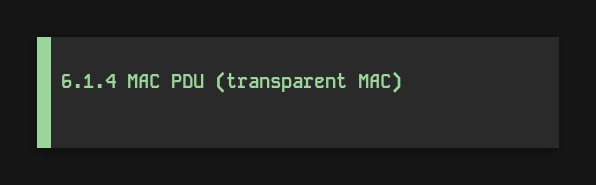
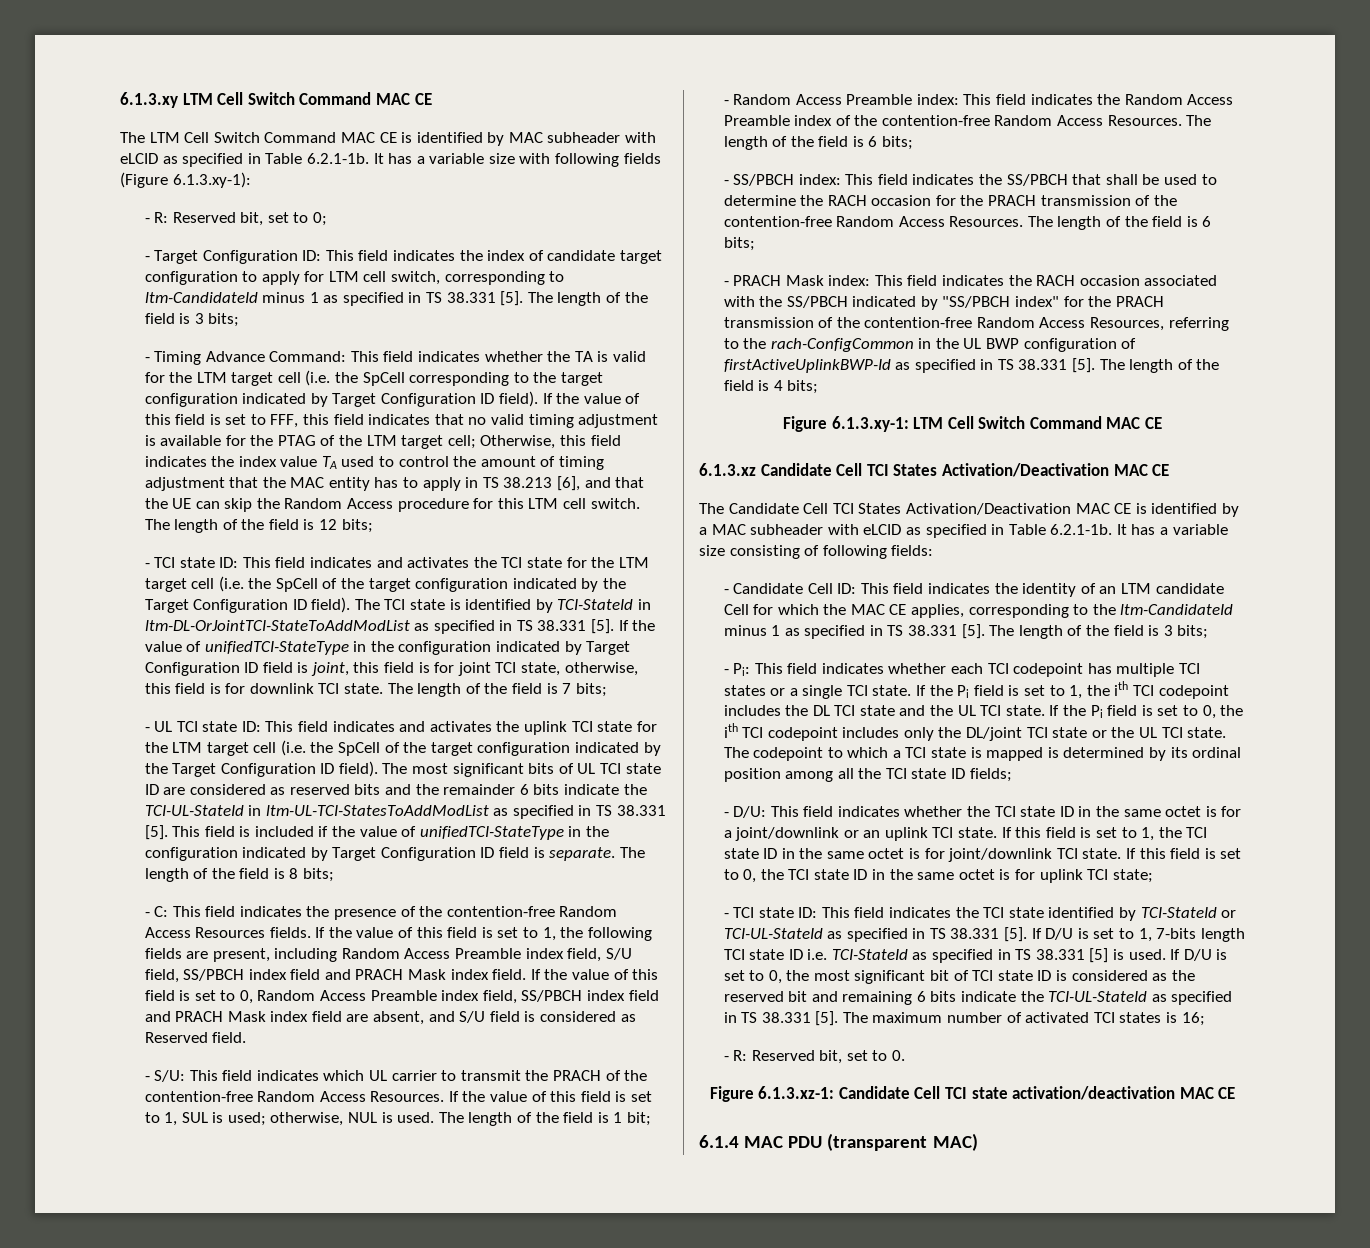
+ 6.1.3.xy LTM Cell Switch Command MAC CE
+ The LTM Cell Switch Command MAC CE is identified by MAC subheader with eLCID as specified in Table 6.2.1-1b. It has a variable size with following fields (Figure 6.1.3.xy-1):
+ - R: Reserved bit, set to 0;
+ - Target Configuration ID: This field indicates the index of candidate target configuration to apply for LTM cell switch, corresponding to ltm-CandidateId minus 1 as specified in TS 38.331 [5]. The length of the field is 3 bits;
+ - Timing Advance Command: This field indicates whether the TA is valid for the LTM target cell (i.e. the SpCell corresponding to the target configuration indicated by Target Configuration ID field). If the value of this field is set to FFF, this field indicates that no valid timing adjustment is available for the PTAG of the LTM target cell; Otherwise, this field indicates the index value TA used to control the amount of timing adjustment that the MAC entity has to apply in TS 38.213 [6], and that the UE can skip the Random Access procedure for this LTM cell switch. The length of the field is 12 bits;
+ - TCI state ID: This field indicates and activates the TCI state for the LTM target cell (i.e. the SpCell of the target configuration indicated by the Target Configuration ID field). The TCI state is identified by TCI-StateId in ltm-DL-OrJointTCI-StateToAddModList as specified in TS 38.331 [5]. If the value of unifiedTCI-StateType in the configuration indicated by Target Configuration ID field is joint, this field is for joint TCI state, otherwise, this field is for downlink TCI state. The length of the field is 7 bits;
+ - UL TCI state ID: This field indicates and activates the uplink TCI state for the LTM target cell (i.e. the SpCell of the target configuration indicated by the Target Configuration ID field). The most significant bits of UL TCI state ID are considered as reserved bits and the remainder 6 bits indicate the TCI-UL-StateId in ltm-UL-TCI-StatesToAddModList as specified in TS 38.331 [5]. This field is included if the value of unifiedTCI-StateType in the configuration indicated by Target Configuration ID field is separate. The length of the field is 8 bits;
+ - C: This field indicates the presence of the contention-free Random Access Resources fields. If the value of this field is set to 1, the following fields are present, including Random Access Preamble index field, S/U field, SS/PBCH index field and PRACH Mask index field. If the value of this field is set to 0, Random Access Preamble index field, SS/PBCH index field and PRACH Mask index field are absent, and S/U field is considered as Reserved field.
+ - S/U: This field indicates which UL carrier to transmit the PRACH of the contention-free Random Access Resources. If the value of this field is set to 1, SUL is used; otherwise, NUL is used. The length of the field is 1 bit;
+ - Random Access Preamble index: This field indicates the Random Access Preamble index of the contention-free Random Access Resources. The length of the field is 6 bits;
+ - SS/PBCH index: This field indicates the SS/PBCH that shall be used to determine the RACH occasion for the PRACH transmission of the contention-free Random Access Resources. The length of the field is 6 bits;
+ - PRACH Mask index: This field indicates the RACH occasion associated with the SS/PBCH indicated by "SS/PBCH index" for the PRACH transmission of the contention-free Random Access Resources, referring to the rach-ConfigCommon in the UL BWP configuration of firstActiveUplinkBWP-Id as specified in TS 38.331 [5]. The length of the field is 4 bits;
+ Figure 6.1.3.xy-1: LTM Cell Switch Command MAC CE
+ 6.1.3.xz Candidate Cell TCI States Activation/Deactivation MAC CE
+ The Candidate Cell TCI States Activation/Deactivation MAC CE is identified by a MAC subheader with eLCID as specified in Table 6.2.1-1b. It has a variable size consisting of following fields:
+ - Candidate Cell ID: This field indicates the identity of an LTM candidate Cell for which the MAC CE applies, corresponding to the ltm-CandidateId minus 1 as specified in TS 38.331 [5]. The length of the field is 3 bits;
+ - Pi: This field indicates whether each TCI codepoint has multiple TCI states or a single TCI state. If the Pi field is set to 1, the ith TCI codepoint includes the DL TCI state and the UL TCI state. If the Pi field is set to 0, the ith TCI codepoint includes only the DL/joint TCI state or the UL TCI state. The codepoint to which a TCI state is mapped is determined by its ordinal position among all the TCI state ID fields;
+ - D/U: This field indicates whether the TCI state ID in the same octet is for a joint/downlink or an uplink TCI state. If this field is set to 1, the TCI state ID in the same octet is for joint/downlink TCI state. If this field is set to 0, the TCI state ID in the same octet is for uplink TCI state;
+ - TCI state ID: This field indicates the TCI state identified by TCI-StateId or TCI-UL-StateId as specified in TS 38.331 [5]. If D/U is set to 1, 7-bits length TCI state ID i.e. TCI-StateId as specified in TS 38.331 [5] is used. If D/U is set to 0, the most significant bit of TCI state ID is considered as the reserved bit and remaining 6 bits indicate the TCI-UL-StateId as specified in TS 38.331 [5]. The maximum number of activated TCI states is 16;
+ - R: Reserved bit, set to 0.
+ Figure 6.1.3.xz-1: Candidate Cell TCI state activation/deactivation MAC CE

